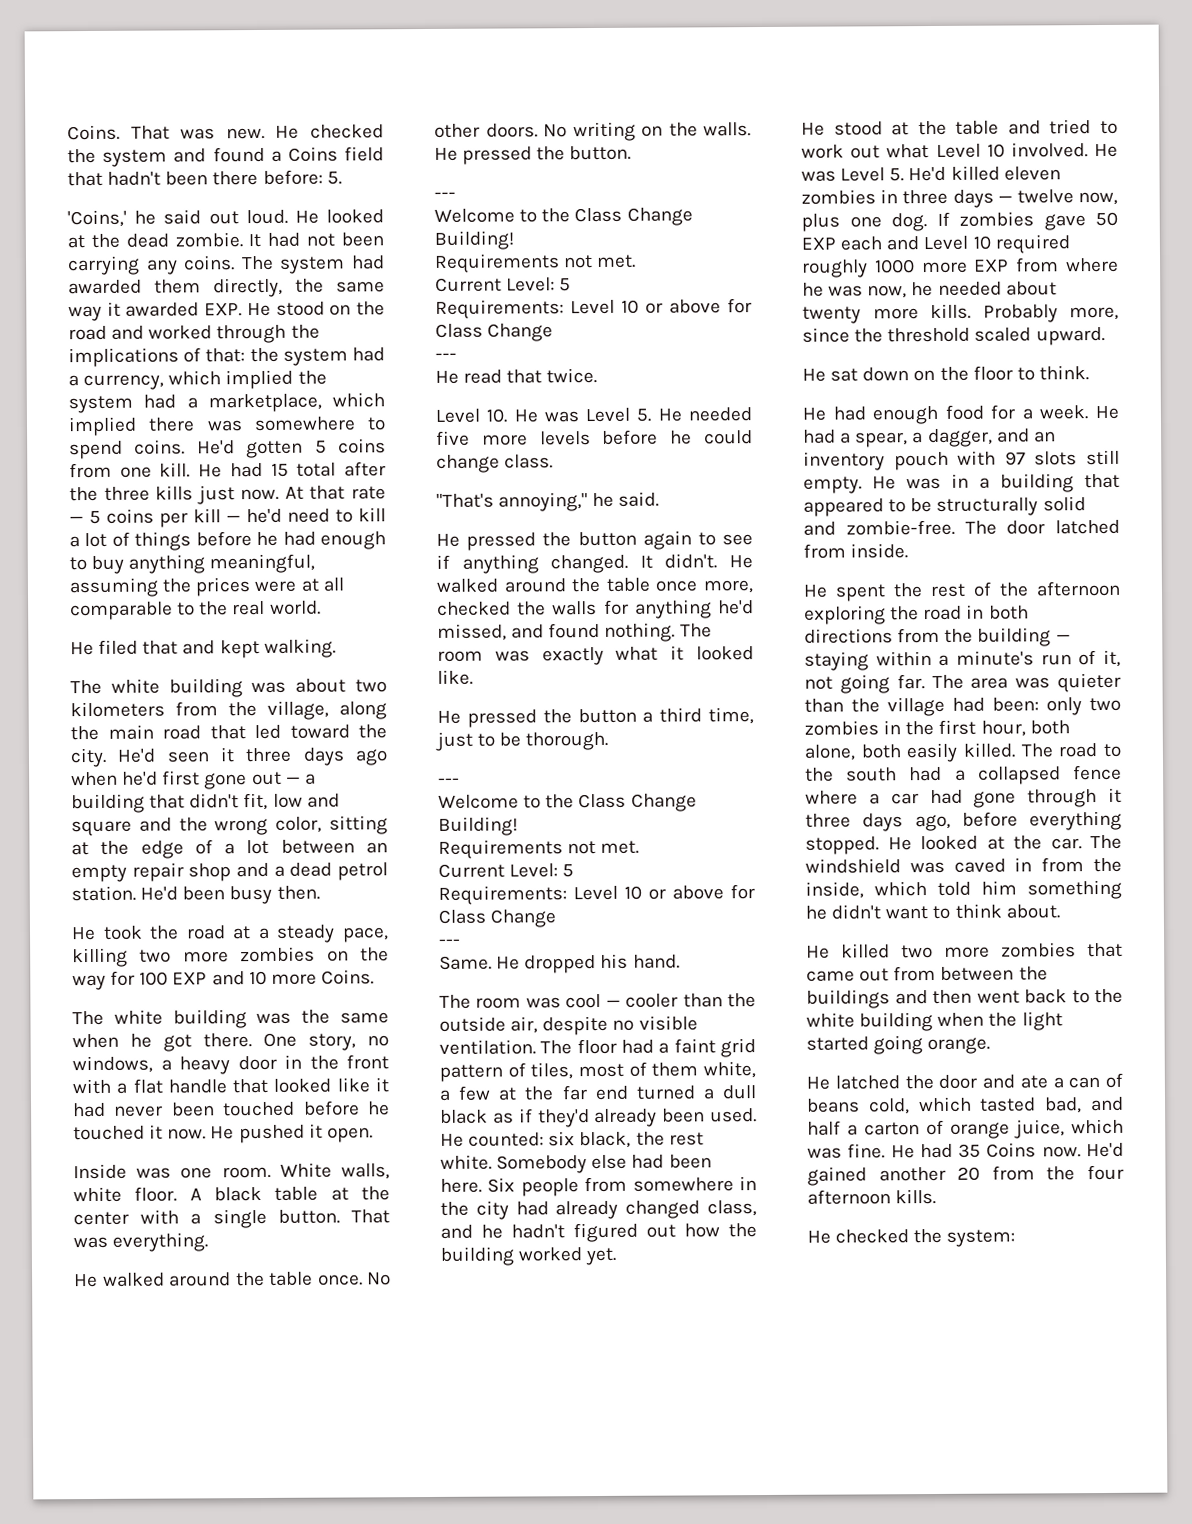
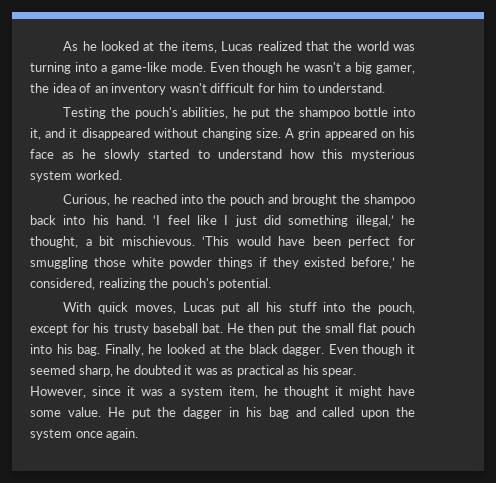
- Coins. That was new. He checked the system and found a Coins field that hadn't been there before: 5.
- 'Coins,' he said out loud. He looked at the dead zombie. It had not been carrying any coins. The system had awarded them directly, the same way it awarded EXP. He stood on the road and worked through the implications of that: the system had a currency, which implied the system had a marketplace, which implied there was somewhere to spend coins. He'd gotten 5 coins from one kill. He had 15 total after the three kills just now. At that rate — 5 coins per kill — he'd need to kill a lot of things before he had enough to buy anything meaningful, assuming the prices were at all comparable to the real world.
- He filed that and kept walking.
- The white building was about two kilometers from the village, along the main road that led toward the city. He'd seen it three days ago when he'd first gone out — a building that didn't fit, low and square and the wrong color, sitting at the edge of a lot between an empty repair shop and a dead petrol station. He'd been busy then.
- He took the road at a steady pace, killing two more zombies on the way for 100 EXP and 10 more Coins.
- The white building was the same when he got there. One story, no windows, a heavy door in the front with a flat handle that looked like it had never been touched before he touched it now. He pushed it open.
- Inside was one room. White walls, white floor. A black table at the center with a single button. That was everything.
- He walked around the table once. No other doors. No writing on the walls. He pressed the button.
- ---
- Welcome to the Class Change Building!
- Requirements not met.
- Current Level: 5
- Requirements: Level 10 or above for Class Change
- ---
- He read that twice.
- Level 10. He was Level 5. He needed five more levels before he could change class.
- "That's annoying," he said.
- He pressed the button again to see if anything changed. It didn't. He walked around the table once more, checked the walls for anything he'd missed, and found nothing. The room was exactly what it looked like.
- He pressed the button a third time, just to be thorough.
- ---
- Welcome to the Class Change Building!
- Requirements not met.
- Current Level: 5
- Requirements: Level 10 or above for Class Change
- ---
- Same. He dropped his hand.
- The room was cool — cooler than the outside air, despite no visible ventilation. The floor had a faint grid pattern of tiles, most of them white, a few at the far end turned a dull black as if they'd already been used. He counted: six black, the rest white. Somebody else had been here. Six people from somewhere in the city had already changed class, and he hadn't figured out how the building worked yet.
- He stood at the table and tried to work out what Level 10 involved. He was Level 5. He'd killed eleven zombies in three days — twelve now, plus one dog. If zombies gave 50 EXP each and Level 10 required roughly 1000 more EXP from where he was now, he needed about twenty more kills. Probably more, since the threshold scaled upward.
- He sat down on the floor to think.
- He had enough food for a week. He had a spear, a dagger, and an inventory pouch with 97 slots still empty. He was in a building that appeared to be structurally solid and zombie-free. The door latched from inside.
- He spent the rest of the afternoon exploring the road in both directions from the building — staying within a minute's run of it, not going far. The area was quieter than the village had been: only two zombies in the first hour, both alone, both easily killed. The road to the south had a collapsed fence where a car had gone through it three days ago, before everything stopped. He looked at the car. The windshield was caved in from the inside, which told him something he didn't want to think about.
- He killed two more zombies that came out from between the buildings and then went back to the white building when the light started going orange.
- He latched the door and ate a can of beans cold, which tasted bad, and half a carton of orange juice, which was fine. He had 35 Coins now. He'd gained another 20 from the four afternoon kills.
- He checked the system:
+ As he looked at the items, Lucas realized that the world was turning into a game-like mode. Even though he wasn't a big gamer, the idea of an inventory wasn't difficult for him to understand.
+ Testing the pouch's abilities, he put the shampoo bottle into it, and it disappeared without changing size. A grin appeared on his face as he slowly started to understand how this mysterious system worked.
+ Curious, he reached into the pouch and brought the shampoo back into his hand. ‘I feel like I just did something illegal,’ he thought, a bit mischievous. ‘This would have been perfect for smuggling those white powder things if they existed before,’ he considered, realizing the pouch's potential.
+ With quick moves, Lucas put all his stuff into the pouch, except for his trusty baseball bat. He then put the small flat pouch into his bag. Finally, he looked at the black dagger. Even though it seemed sharp, he doubted it was as practical as his spear. However, since it was a system item, he thought it might have some value. He put the dagger in his bag and called upon the system once again.

